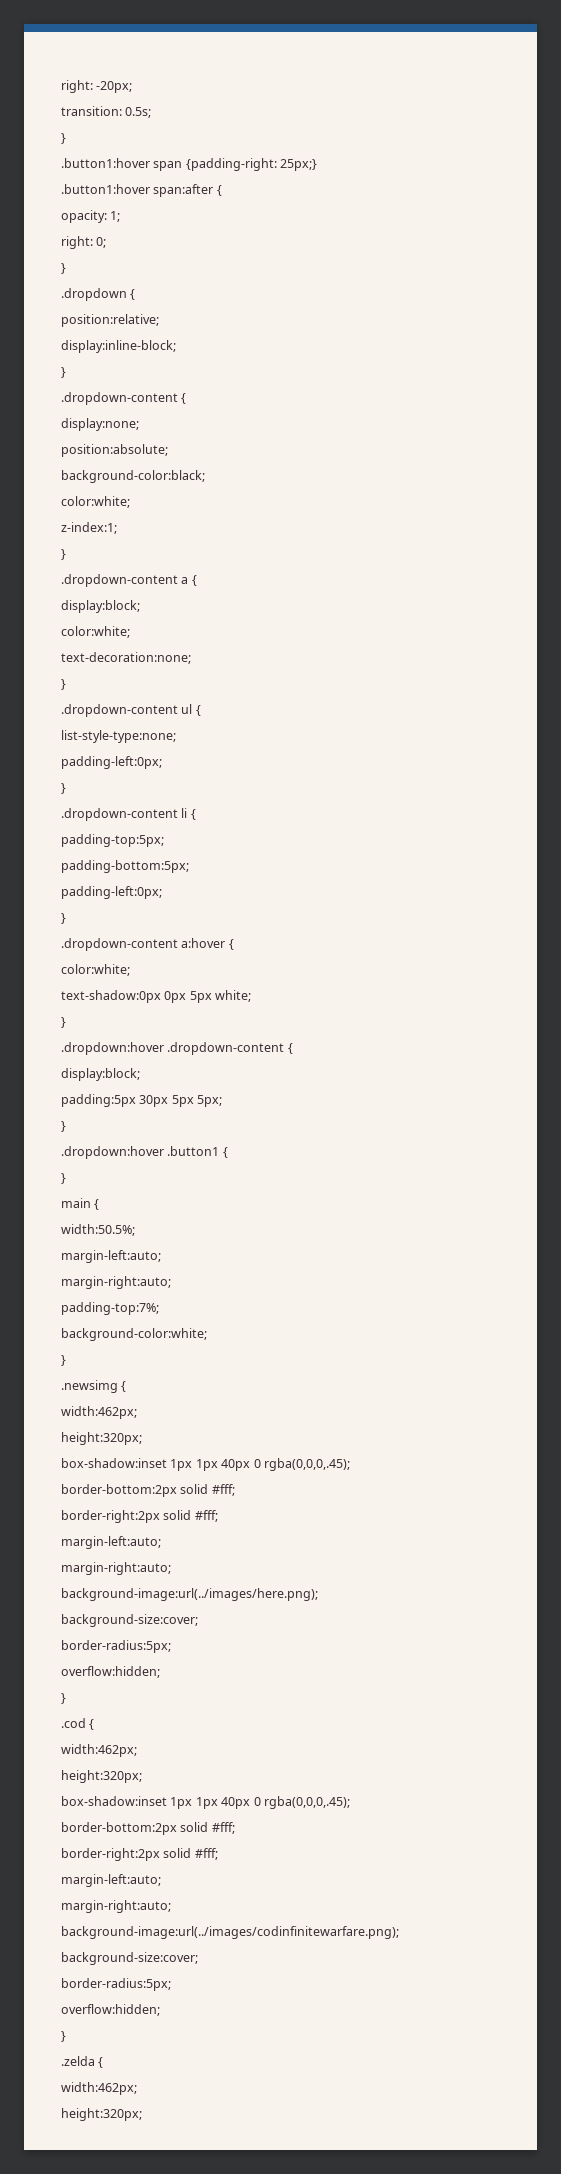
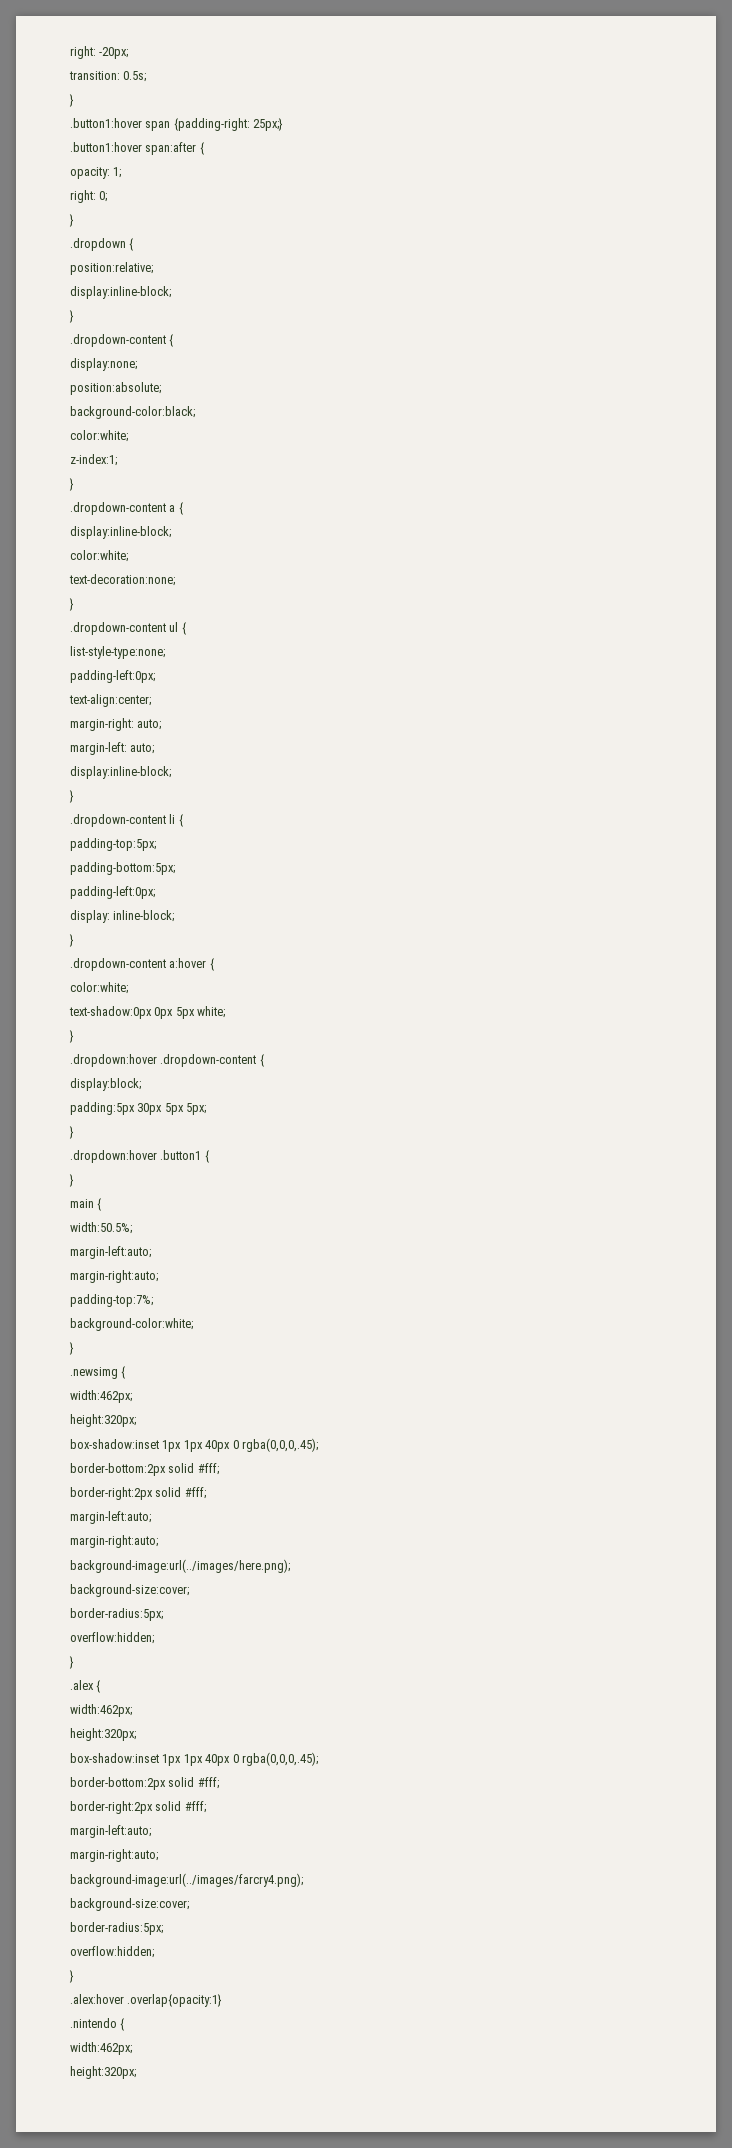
  .dropdown-content a {
- display:block;
+ display:inline-block;
+ text-align:center;
+ margin-right: auto;
+ margin-left: auto;
+ display:inline-block;
+ display: inline-block;
- .cod {
+ .alex {
- background-image:url(../images/codinfinitewarfare.png);
+ background-image:url(../images/farcry4.png);
  background-size:cover;
  border-radius:5px;
  overflow:hidden;
  }
- .zelda {
+ .alex:hover .overlap{opacity:1}
+ .nintendo {

